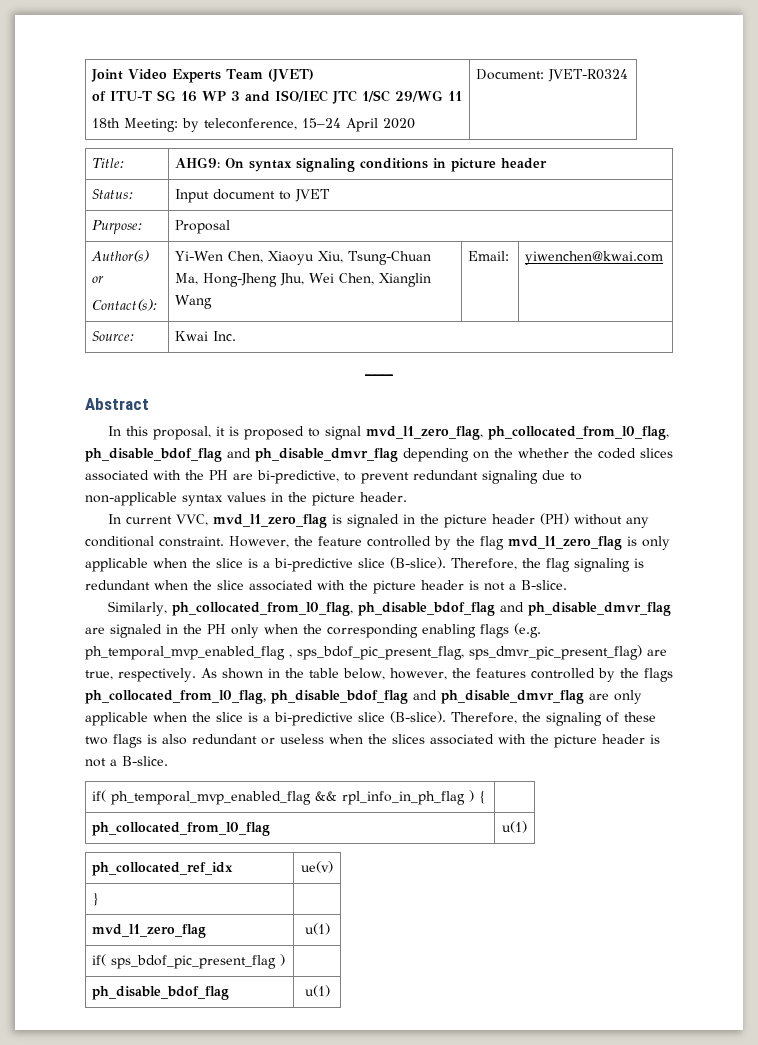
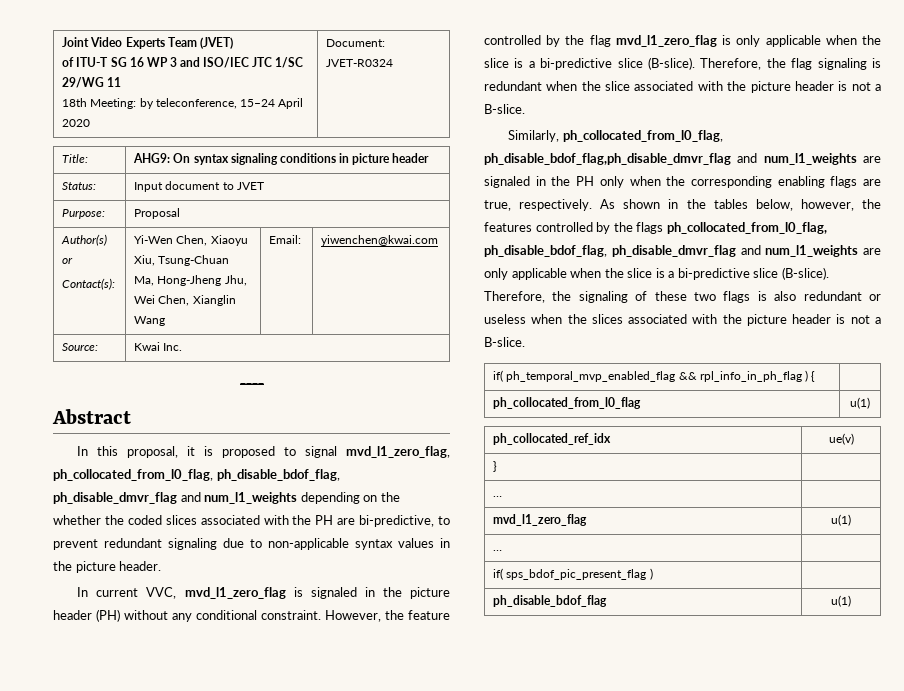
- In this proposal, it is proposed to signal mvd_l1_zero_flag, ph_collocated_from_l0_flag, ph_disable_bdof_flag and ph_disable_dmvr_flag depending on the whether the coded slices associated with the PH are bi-predictive, to prevent redundant signaling due to non-applicable syntax values in the picture header.
+ In this proposal, it is proposed to signal mvd_l1_zero_flag, ph_collocated_from_l0_flag, ph_disable_bdof_flag, ph_disable_dmvr_flag and num_l1_weights depending on the whether the coded slices associated with the PH are bi-predictive, to prevent redundant signaling due to non-applicable syntax values in the picture header.
- Similarly, ph_collocated_from_l0_flag, ph_disable_bdof_flag and ph_disable_dmvr_flag are signaled in the PH only when the corresponding enabling flags (e.g. ph_temporal_mvp_enabled_flag , sps_bdof_pic_present_flag, sps_dmvr_pic_present_flag) are true, respectively.
+ Similarly, ph_collocated_from_l0_flag, ph_disable_bdof_flag,ph_disable_dmvr_flag and num_l1_weights are signaled in the PH only when the corresponding enabling flags are true, respectively.
- As shown in the table below, however, the features controlled by the flags ph_collocated_from_l0_flag, ph_disable_bdof_flag and ph_disable_dmvr_flag are only applicable when the slice is a bi-predictive slice (B-slice).
+ As shown in the tables below, however, the features controlled by the flags ph_collocated_from_l0_flag, ph_disable_bdof_flag, ph_disable_dmvr_flag and num_l1_weights are only applicable when the slice is a bi-predictive slice (B-slice).
  } |
+ … |
  mvd_l1_zero_flag | u(1)
+ … |

